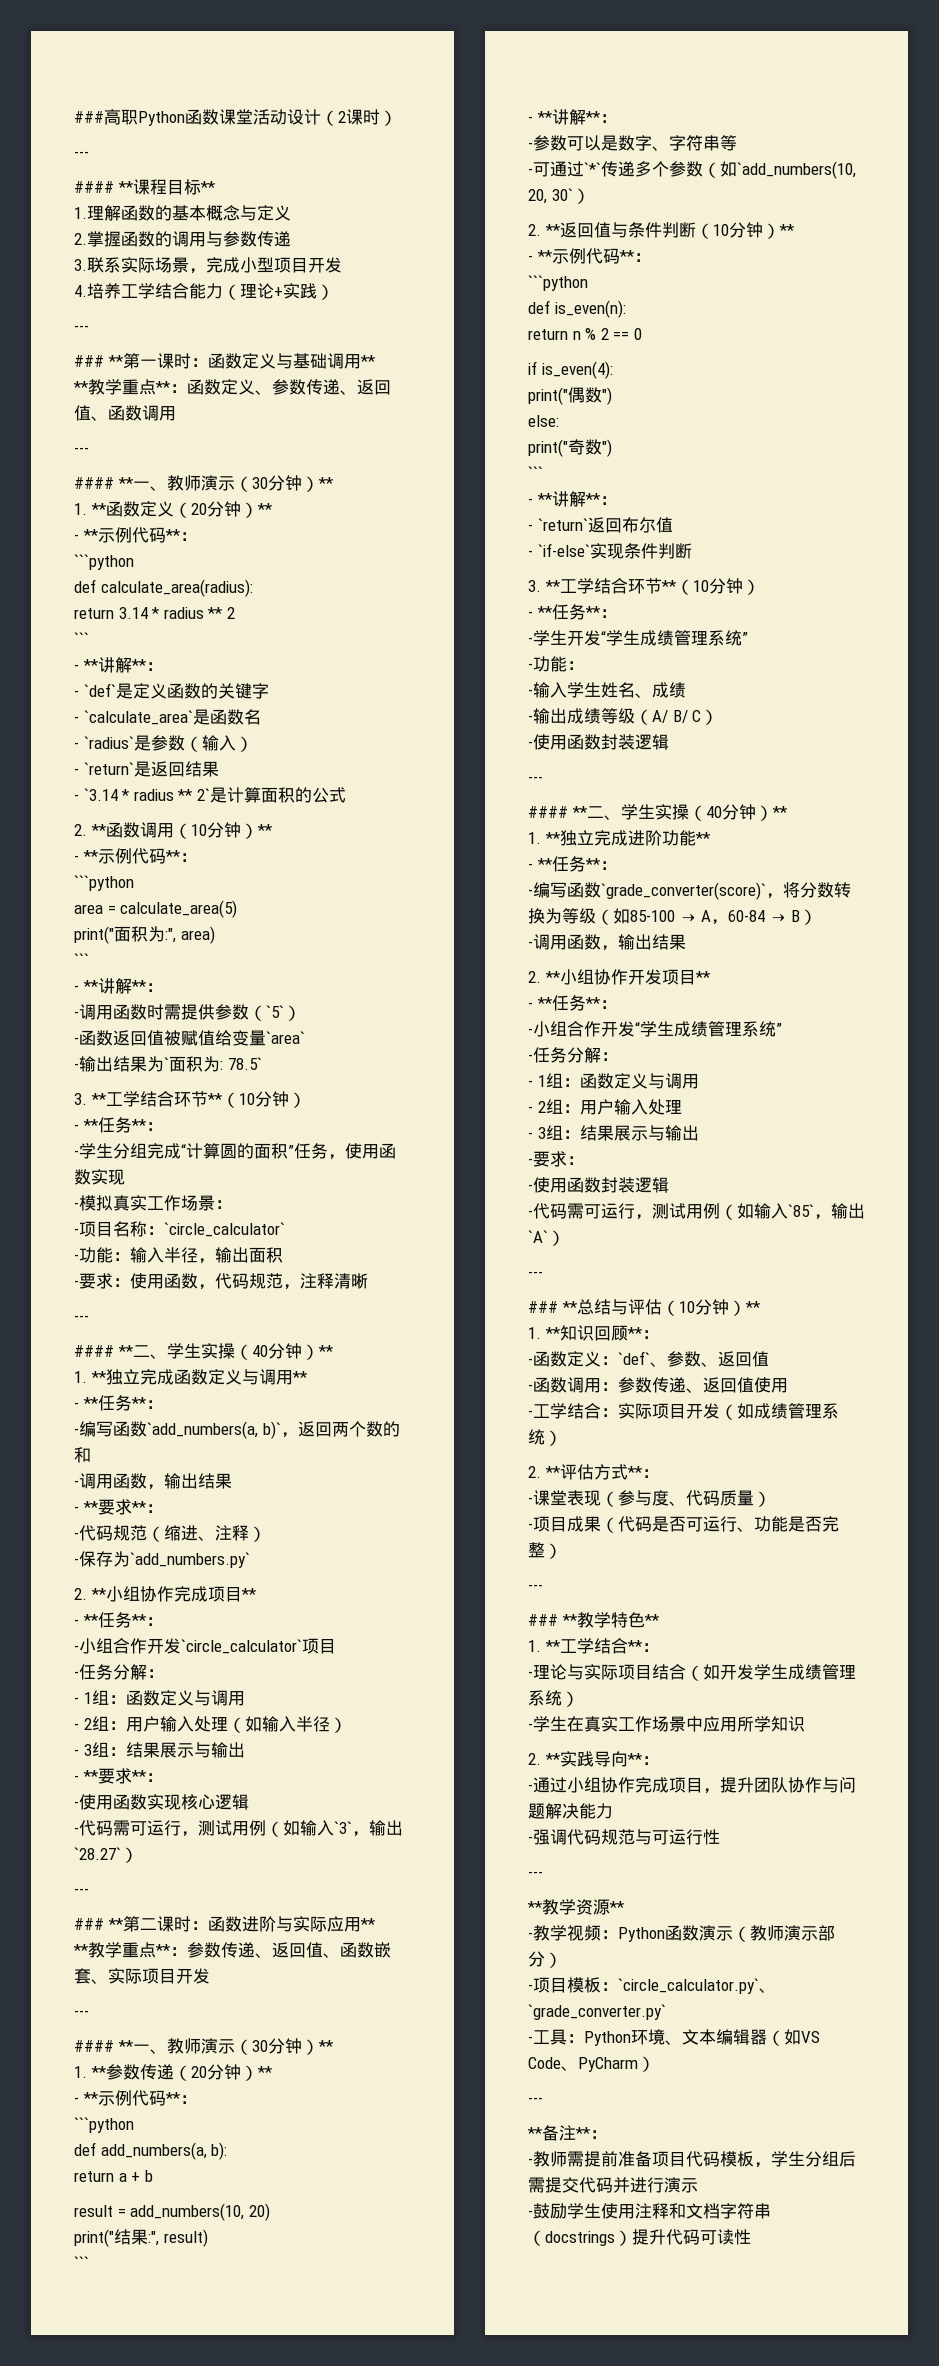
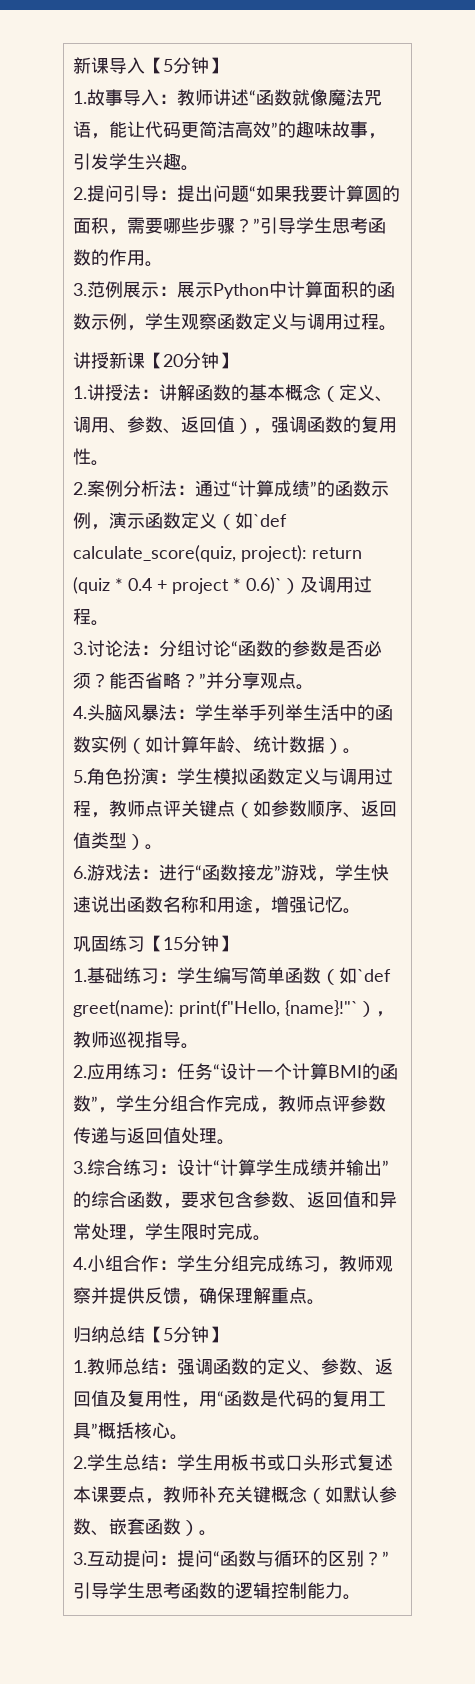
- ###高职Python函数课堂活动设计（2课时）
- ---
- #### **课程目标**
- 1.理解函数的基本概念与定义
- 2.掌握函数的调用与参数传递
- 3.联系实际场景，完成小型项目开发
- 4.培养工学结合能力（理论+实践）
- ---
- ### **第一课时：函数定义与基础调用**
- **教学重点**：函数定义、参数传递、返回值、函数调用
- ---
- #### **一、教师演示（30分钟）**
- 1. **函数定义（20分钟）**
- - **示例代码**：
- ```python
- def calculate_area(radius):
- return 3.14 * radius ** 2
- ```
- - **讲解**：
- - `def`是定义函数的关键字
- - `calculate_area`是函数名
- - `radius`是参数（输入）
- - `return`是返回结果
- - `3.14 * radius ** 2`是计算面积的公式
- 2. **函数调用（10分钟）**
- - **示例代码**：
- ```python
- area = calculate_area(5)
- print("面积为:", area)
- ```
- - **讲解**：
- -调用函数时需提供参数（`5`）
- -函数返回值被赋值给变量`area`
- -输出结果为`面积为: 78.5`
- 3. **工学结合环节**（10分钟）
- - **任务**：
- -学生分组完成“计算圆的面积”任务，使用函数实现
- -模拟真实工作场景：
- -项目名称：`circle_calculator`
- -功能：输入半径，输出面积
- -要求：使用函数，代码规范，注释清晰
- ---
- #### **二、学生实操（40分钟）**
- 1. **独立完成函数定义与调用**
- - **任务**：
- -编写函数`add_numbers(a, b)`，返回两个数的和
- -调用函数，输出结果
- - **要求**：
- -代码规范（缩进、注释）
- -保存为`add_numbers.py`
- 2. **小组协作完成项目**
- - **任务**：
- -小组合作开发`circle_calculator`项目
- -任务分解：
- - 1组：函数定义与调用
- - 2组：用户输入处理（如输入半径）
- - 3组：结果展示与输出
- - **要求**：
- -使用函数实现核心逻辑
- -代码需可运行，测试用例（如输入`3`，输出`28.27`）
- ---
- ### **第二课时：函数进阶与实际应用**
- **教学重点**：参数传递、返回值、函数嵌套、实际项目开发
- ---
- #### **一、教师演示（30分钟）**
- 1. **参数传递（20分钟）**
- - **示例代码**：
- ```python
- def add_numbers(a, b):
- return a + b
- result = add_numbers(10, 20)
- print("结果:", result)
- ```
- - **讲解**：
- -参数可以是数字、字符串等
- -可通过`*`传递多个参数（如`add_numbers(10, 20, 30`）
- 2. **返回值与条件判断（10分钟）**
- - **示例代码**：
- ```python
- def is_even(n):
- return n % 2 == 0
- if is_even(4):
- print("偶数")
- else:
- print("奇数")
- ```
- - **讲解**：
- - `return`返回布尔值
- - `if-else`实现条件判断
- 3. **工学结合环节**（10分钟）
- - **任务**：
- -学生开发“学生成绩管理系统”
- -功能：
- -输入学生姓名、成绩
- -输出成绩等级（A/ B/ C）
- -使用函数封装逻辑
- ---
- #### **二、学生实操（40分钟）**
- 1. **独立完成进阶功能**
- - **任务**：
- -编写函数`grade_converter(score)`，将分数转换为等级（如85-100 → A，60-84 → B）
- -调用函数，输出结果
- 2. **小组协作开发项目**
- - **任务**：
- -小组合作开发“学生成绩管理系统”
- -任务分解：
- - 1组：函数定义与调用
- - 2组：用户输入处理
- - 3组：结果展示与输出
- -要求：
- -使用函数封装逻辑
- -代码需可运行，测试用例（如输入`85`，输出`A`）
- ---
- ### **总结与评估（10分钟）**
- 1. **知识回顾**：
- -函数定义：`def`、参数、返回值
- -函数调用：参数传递、返回值使用
- -工学结合：实际项目开发（如成绩管理系统）
- 2. **评估方式**：
- -课堂表现（参与度、代码质量）
- -项目成果（代码是否可运行、功能是否完整）
- ---
- ### **教学特色**
- 1. **工学结合**：
- -理论与实际项目结合（如开发学生成绩管理系统）
- -学生在真实工作场景中应用所学知识
- 2. **实践导向**：
- -通过小组协作完成项目，提升团队协作与问题解决能力
- -强调代码规范与可运行性
- ---
- **教学资源**
- -教学视频：Python函数演示（教师演示部分）
- -项目模板：`circle_calculator.py`、`grade_converter.py`
- -工具：Python环境、文本编辑器（如VS Code、PyCharm）
- ---
- **备注**：
- -教师需提前准备项目代码模板，学生分组后需提交代码并进行演示
- -鼓励学生使用注释和文档字符串（docstrings）提升代码可读性
+ 新课导入【5分钟】
+ 1.故事导入：教师讲述“函数就像魔法咒语，能让代码更简洁高效”的趣味故事，引发学生兴趣。
+ 2.提问引导：提出问题“如果我要计算圆的面积，需要哪些步骤？”引导学生思考函数的作用。
+ 3.范例展示：展示Python中计算面积的函数示例，学生观察函数定义与调用过程。
+ 讲授新课【20分钟】
+ 1.讲授法：讲解函数的基本概念（定义、调用、参数、返回值），强调函数的复用性。
+ 2.案例分析法：通过“计算成绩”的函数示例，演示函数定义（如`def calculate_score(quiz, project): return (quiz * 0.4 + project * 0.6)`）及调用过程。
+ 3.讨论法：分组讨论“函数的参数是否必须？能否省略？”并分享观点。
+ 4.头脑风暴法：学生举手列举生活中的函数实例（如计算年龄、统计数据）。
+ 5.角色扮演：学生模拟函数定义与调用过程，教师点评关键点（如参数顺序、返回值类型）。
+ 6.游戏法：进行“函数接龙”游戏，学生快速说出函数名称和用途，增强记忆。
+ 巩固练习【15分钟】
+ 1.基础练习：学生编写简单函数（如`def greet(name): print(f"Hello, {name}!"`），教师巡视指导。
+ 2.应用练习：任务“设计一个计算BMI的函数”，学生分组合作完成，教师点评参数传递与返回值处理。
+ 3.综合练习：设计“计算学生成绩并输出”的综合函数，要求包含参数、返回值和异常处理，学生限时完成。
+ 4.小组合作：学生分组完成练习，教师观察并提供反馈，确保理解重点。
+ 归纳总结【5分钟】
+ 1.教师总结：强调函数的定义、参数、返回值及复用性，用“函数是代码的复用工具”概括核心。
+ 2.学生总结：学生用板书或口头形式复述本课要点，教师补充关键概念（如默认参数、嵌套函数）。
+ 3.互动提问：提问“函数与循环的区别？”引导学生思考函数的逻辑控制能力。

